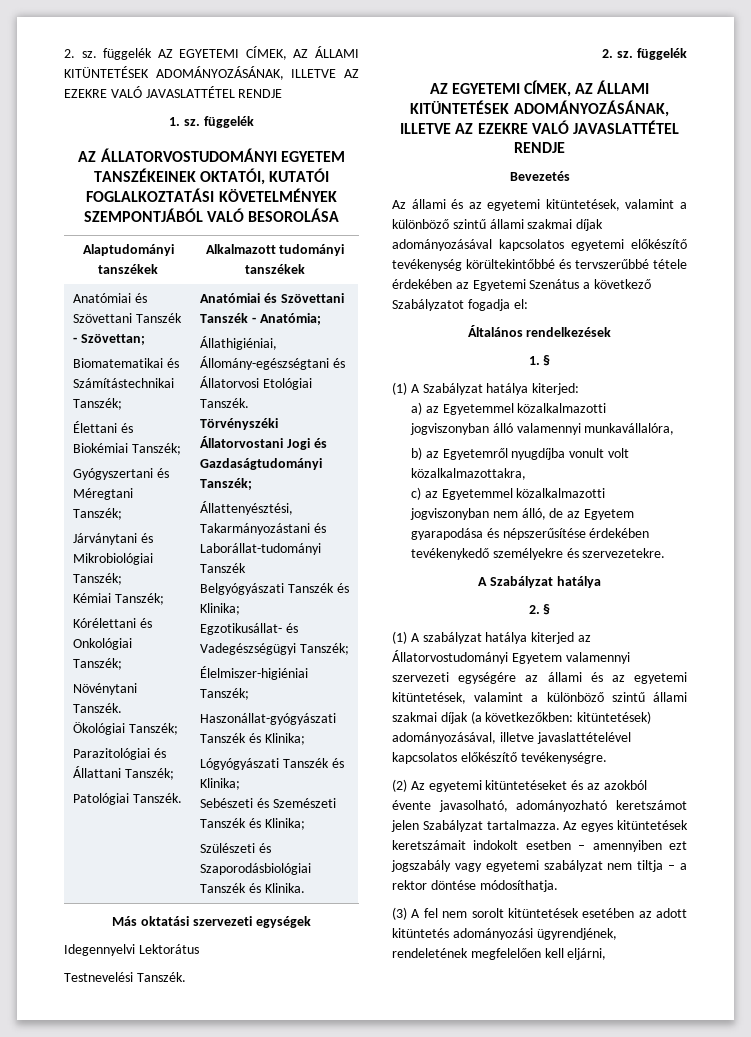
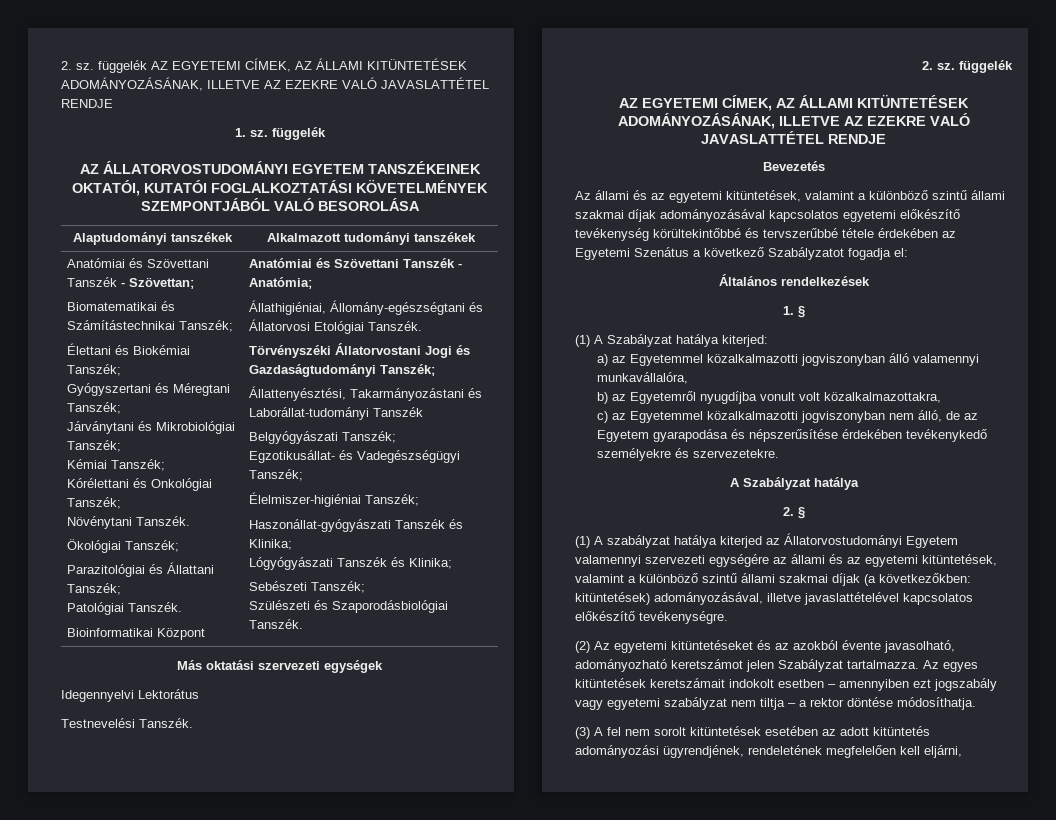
+ Bioinformatikai Központ
- Belgyógyászati Tanszék és Klinika;
+ Belgyógyászati Tanszék;
- Sebészeti és Szemészeti Tanszék és Klinika;
+ Sebészeti Tanszék;
- Szülészeti és Szaporodásbiológiai Tanszék és Klinika.
+ Szülészeti és Szaporodásbiológiai Tanszék.

